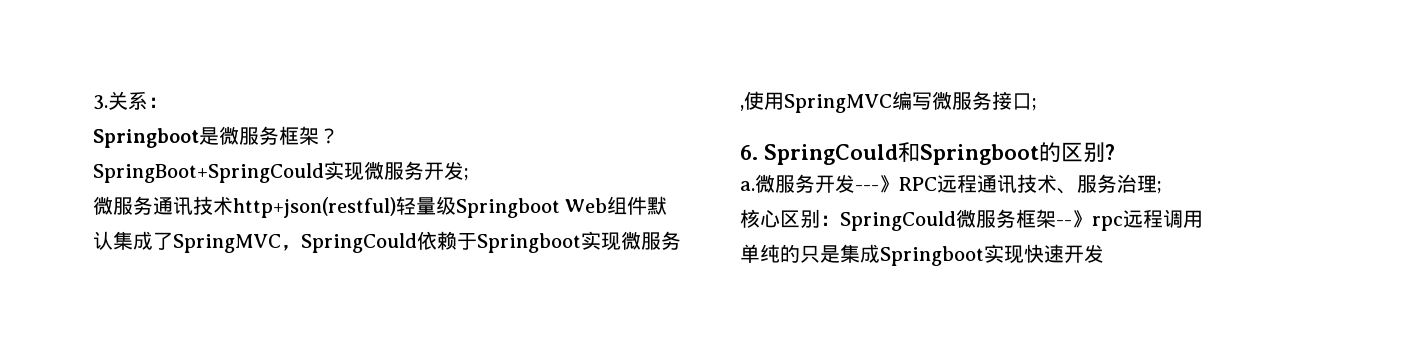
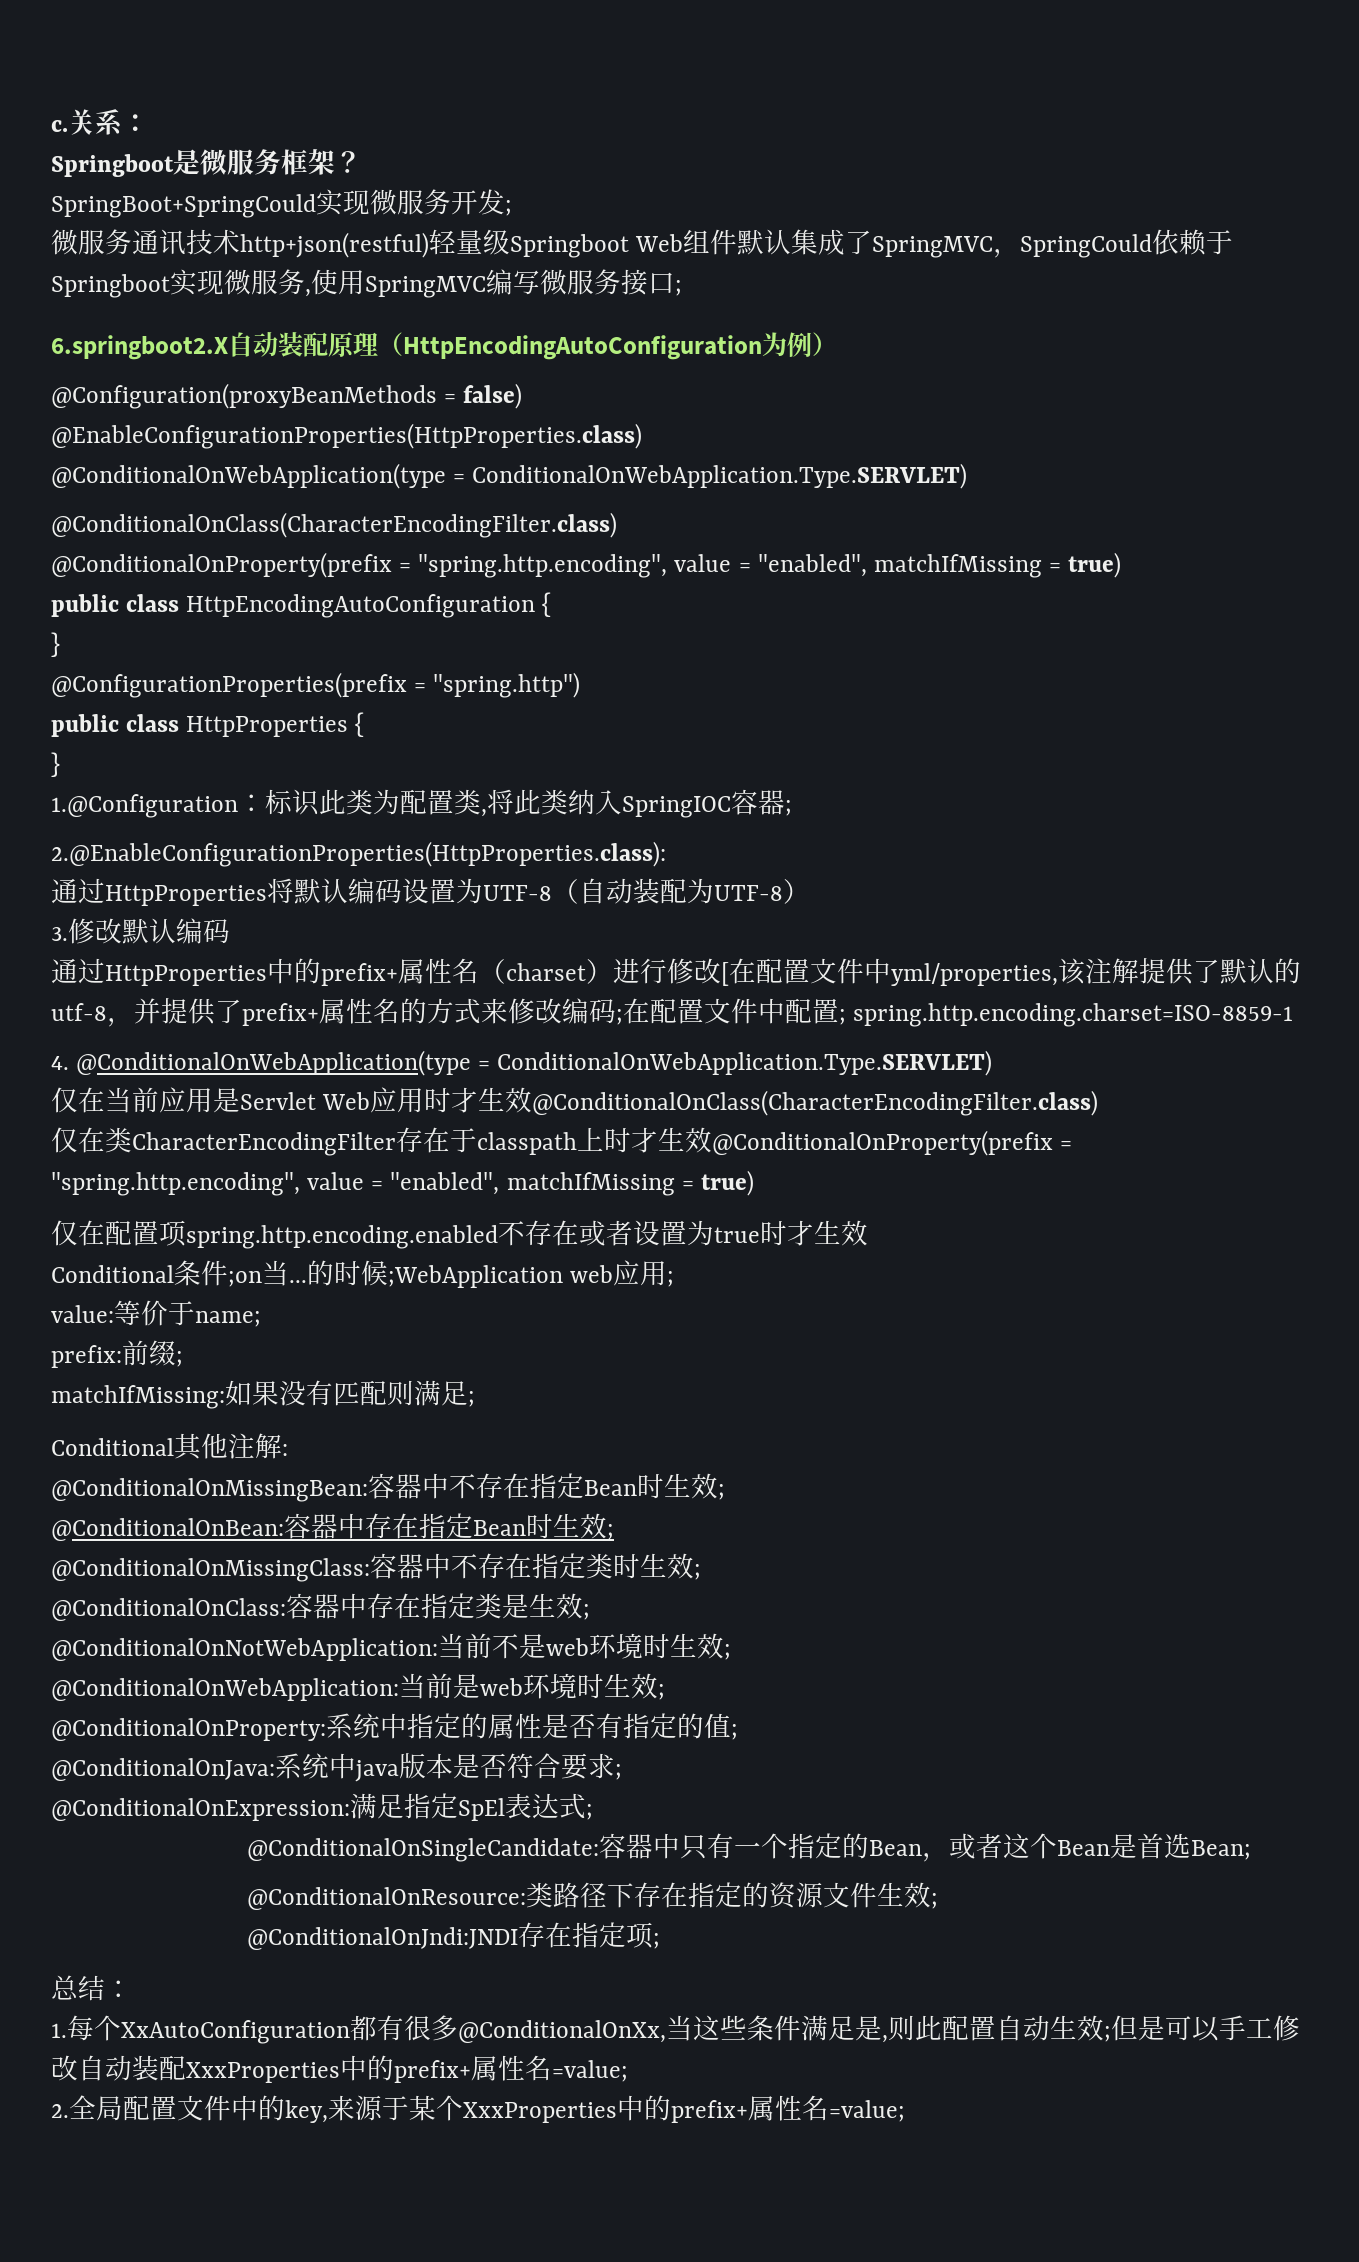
- 3.关系：
+ c.关系：
- 6. SpringCould和Springboot的区别?
- a.微服务开发---》RPC远程通讯技术、服务治理;
- 核心区别：SpringCould微服务框架--》rpc远程调用
- 单纯的只是集成Springboot实现快速开发
+ 6.springboot2.X自动装配原理（HttpEncodingAutoConfiguration为例）
+ @Configuration(proxyBeanMethods = false)
+ @EnableConfigurationProperties(HttpProperties.class)
+ @ConditionalOnWebApplication(type = ConditionalOnWebApplication.Type.SERVLET)
+ @ConditionalOnClass(CharacterEncodingFilter.class)
+ @ConditionalOnProperty(prefix = "spring.http.encoding", value = "enabled", matchIfMissing = true)
+ public class HttpEncodingAutoConfiguration {
+ }
+ @ConfigurationProperties(prefix = "spring.http")
+ public class HttpProperties {
+ }
+ 1.@Configuration：标识此类为配置类,将此类纳入SpringIOC容器;
+ 2.@EnableConfigurationProperties(HttpProperties.class):
+ 通过HttpProperties将默认编码设置为UTF-8（自动装配为UTF-8）
+ 3.修改默认编码
+ 通过HttpProperties中的prefix+属性名（charset）进行修改[在配置文件中yml/properties,该注解提供了默认的utf-8，并提供了prefix+属性名的方式来修改编码;在配置文件中配置; spring.http.encoding.charset=ISO-8859-1
+ 4. @ConditionalOnWebApplication(type = ConditionalOnWebApplication.Type.SERVLET)
+ 仅在当前应用是Servlet Web应用时才生效@ConditionalOnClass(CharacterEncodingFilter.class)
+ 仅在类CharacterEncodingFilter存在于classpath上时才生效@ConditionalOnProperty(prefix = "spring.http.encoding", value = "enabled", matchIfMissing = true)
+ 仅在配置项spring.http.encoding.enabled不存在或者设置为true时才生效
+ Conditional条件;on当...的时候;WebApplication web应用;
+ value:等价于name;
+ prefix:前缀;
+ matchIfMissing:如果没有匹配则满足;
+ Conditional其他注解:
+ @ConditionalOnMissingBean:容器中不存在指定Bean时生效;
+ @ConditionalOnBean:容器中存在指定Bean时生效;
+ @ConditionalOnMissingClass:容器中不存在指定类时生效;
+ @ConditionalOnClass:容器中存在指定类是生效;
+ @ConditionalOnNotWebApplication:当前不是web环境时生效;
+ @ConditionalOnWebApplication:当前是web环境时生效;
+ @ConditionalOnProperty:系统中指定的属性是否有指定的值;
+ @ConditionalOnJava:系统中java版本是否符合要求;
+ @ConditionalOnExpression:满足指定SpEl表达式;
+ @ConditionalOnSingleCandidate:容器中只有一个指定的Bean，或者这个Bean是首选Bean;
+ @ConditionalOnResource:类路径下存在指定的资源文件生效;
+ @ConditionalOnJndi:JNDI存在指定项;
+ 总结：
+ 1.每个XxAutoConfiguration都有很多@ConditionalOnXx,当这些条件满足是,则此配置自动生效;但是可以手工修改自动装配XxxProperties中的prefix+属性名=value;
+ 2.全局配置文件中的key,来源于某个XxxProperties中的prefix+属性名=value;

